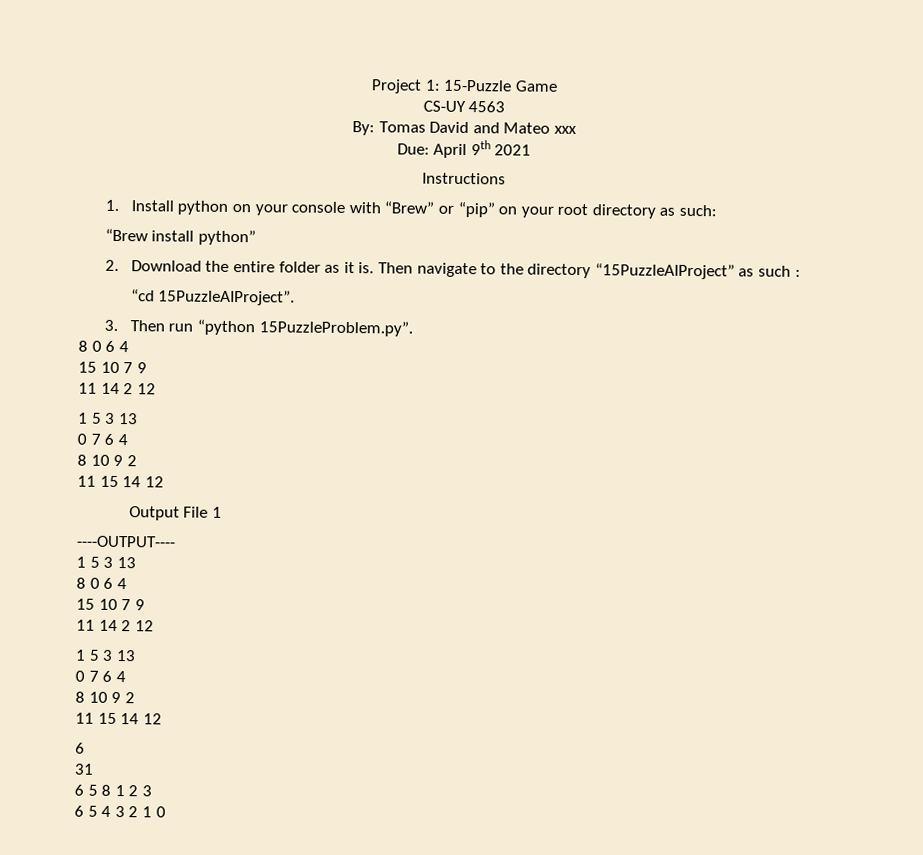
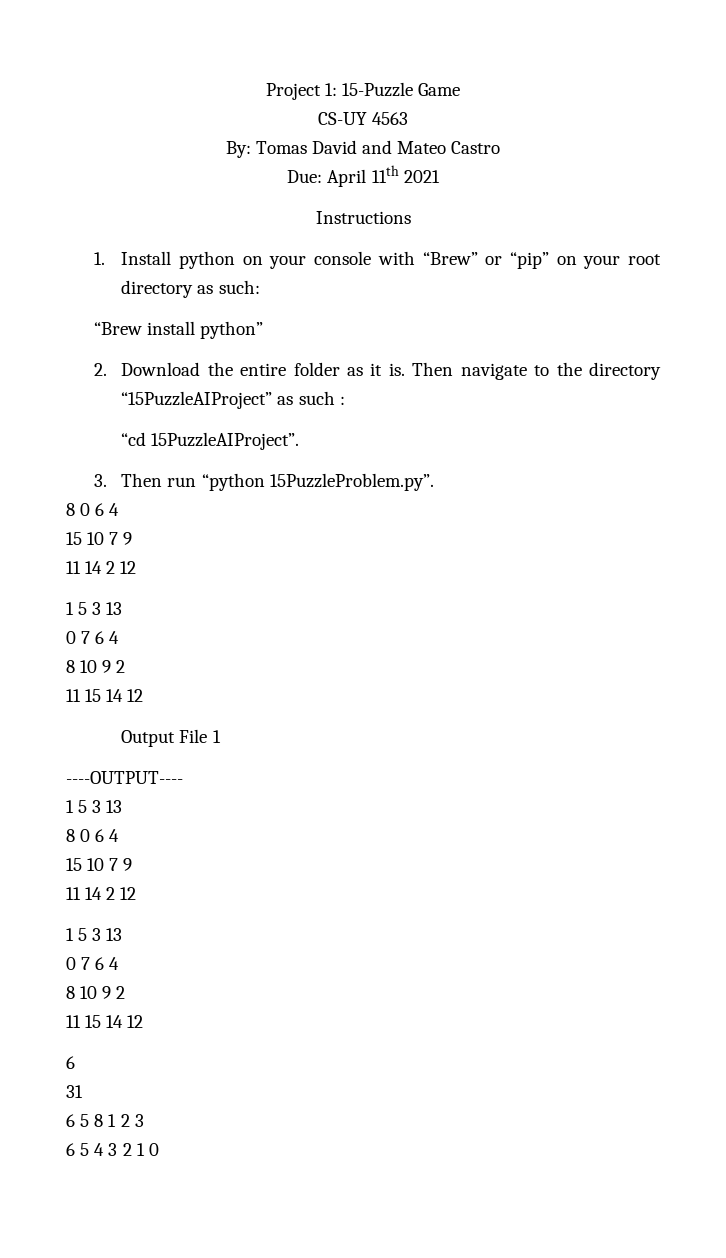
- By: Tomas David and Mateo xxx
+ By: Tomas David and Mateo Castro
- Due: April 9th 2021
+ Due: April 11th 2021

